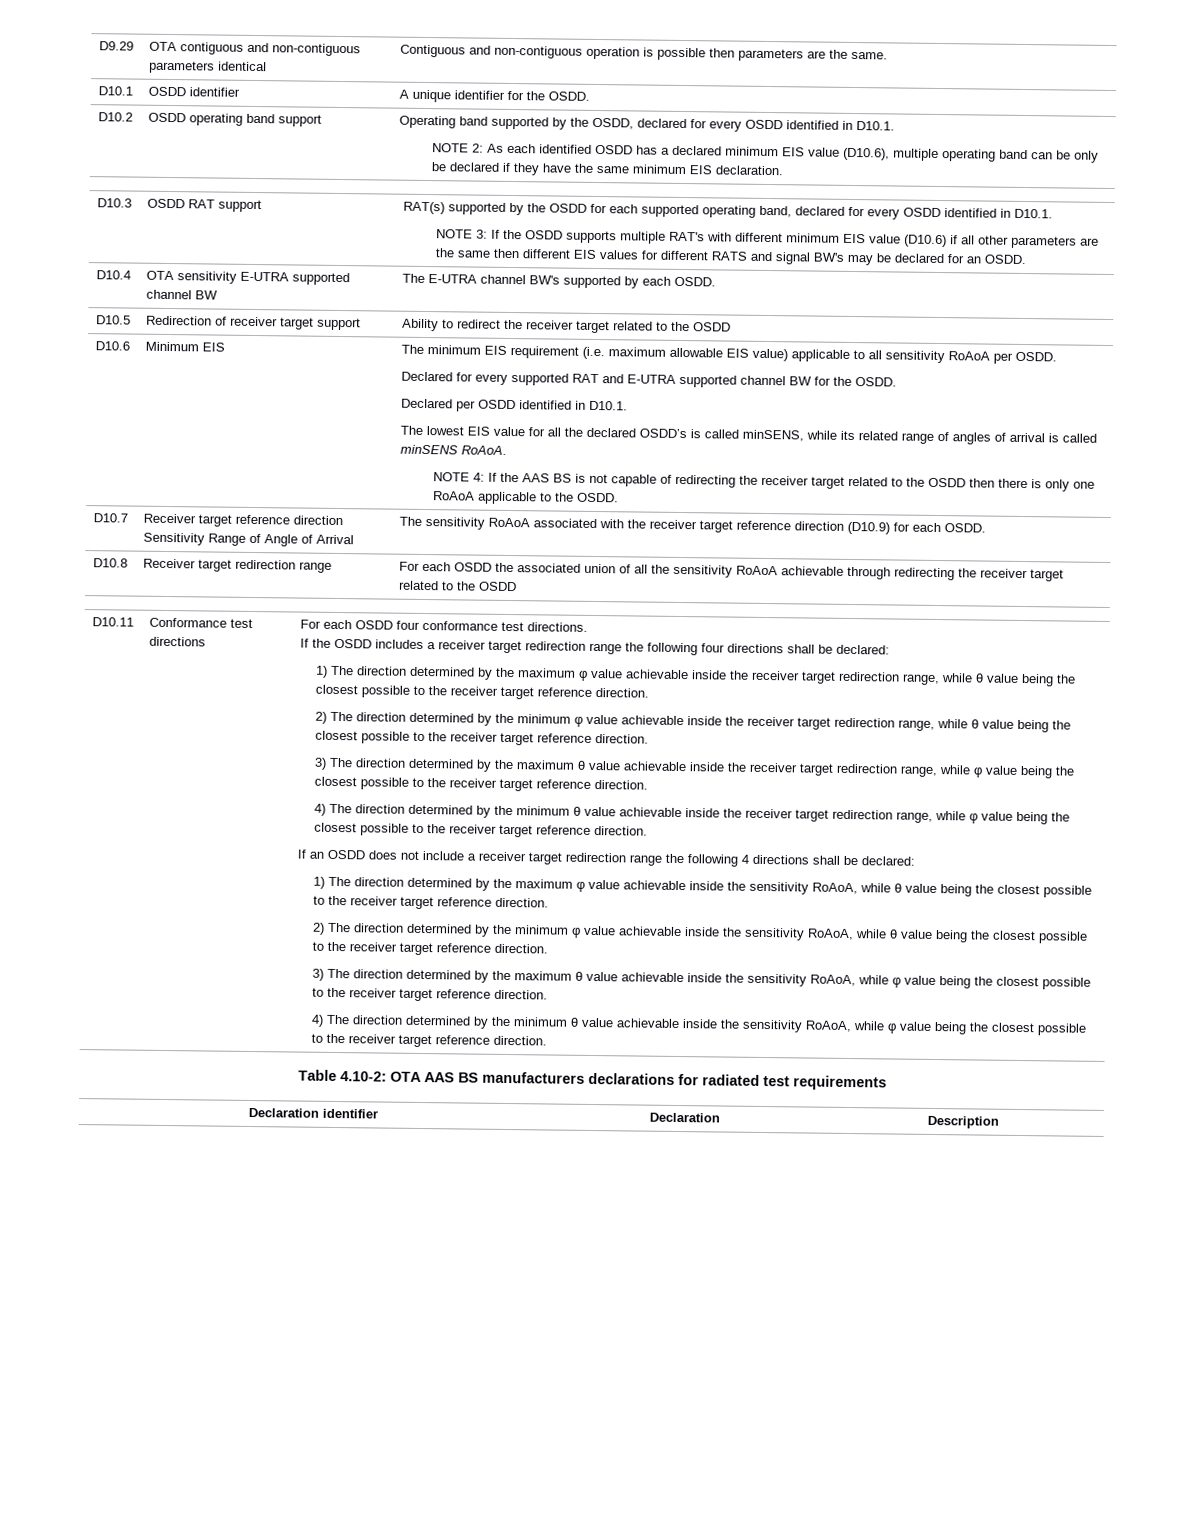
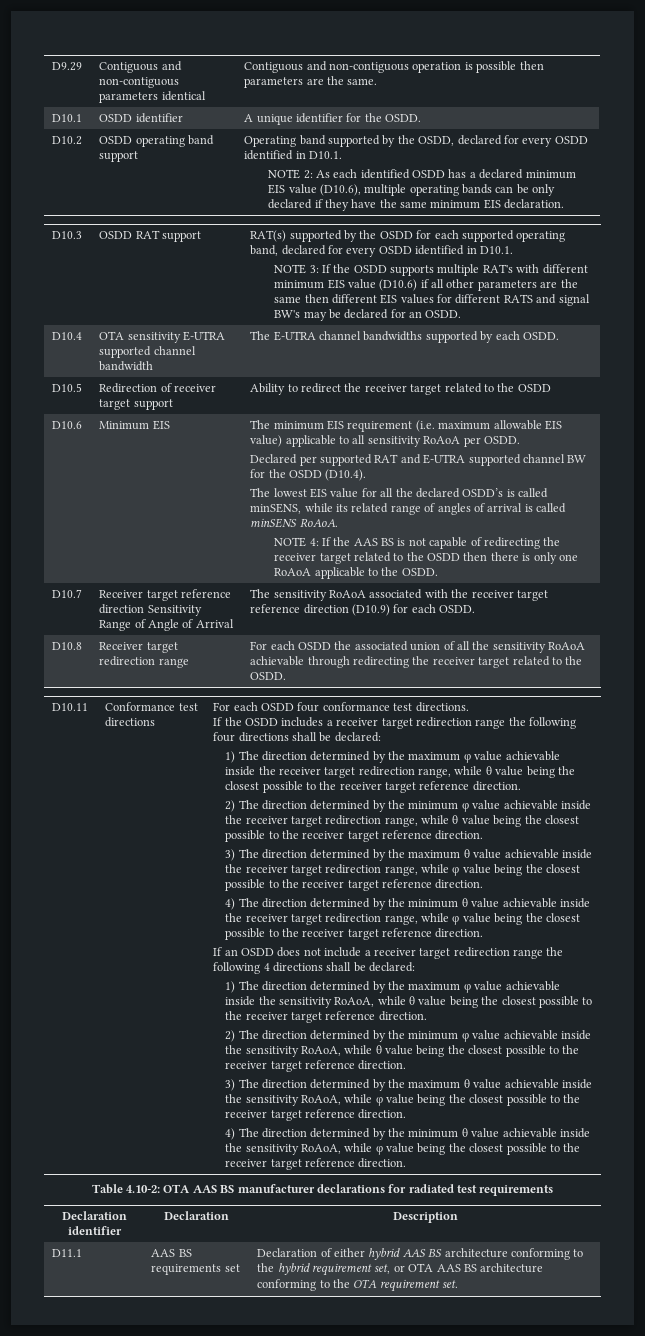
- D9.29 | OTA contiguous and non-contiguous parameters identical | Contiguous and non-contiguous operation is possible then parameters are the same.
+ D9.29 | Contiguous and non-contiguous parameters identical | Contiguous and non-contiguous operation is possible then parameters are the same.
- NOTE 2: As each identified OSDD has a declared minimum EIS value (D10.6), multiple operating band can be only be declared if they have the same minimum EIS declaration.
+ NOTE 2: As each identified OSDD has a declared minimum EIS value (D10.6), multiple operating bands can be only declared if they have the same minimum EIS declaration.
- D10.4 | OTA sensitivity E-UTRA supported channel BW | The E-UTRA channel BW's supported by each OSDD.
+ D10.4 | OTA sensitivity E-UTRA supported channel bandwidth | The E-UTRA channel bandwidths supported by each OSDD.
- Declared for every supported RAT and E-UTRA supported channel BW for the OSDD.
- Declared per OSDD identified in D10.1.
+ Declared per supported RAT and E-UTRA supported channel BW for the OSDD (D10.4).
- D10.8 | Receiver target redirection range | For each OSDD the associated union of all the sensitivity RoAoA achievable through redirecting the receiver target related to the OSDD
+ D10.8 | Receiver target redirection range | For each OSDD the associated union of all the sensitivity RoAoA achievable through redirecting the receiver target related to the OSDD.
- Table 4.10-2: OTA AAS BS manufacturers declarations for radiated test requirements
+ Table 4.10-2: OTA AAS BS manufacturer declarations for radiated test requirements
+ D11.1 | AAS BS requirements set | Declaration of either hybrid AAS BS architecture conforming to the hybrid requirement set, or OTA AAS BS architecture conforming to the OTA requirement set.

